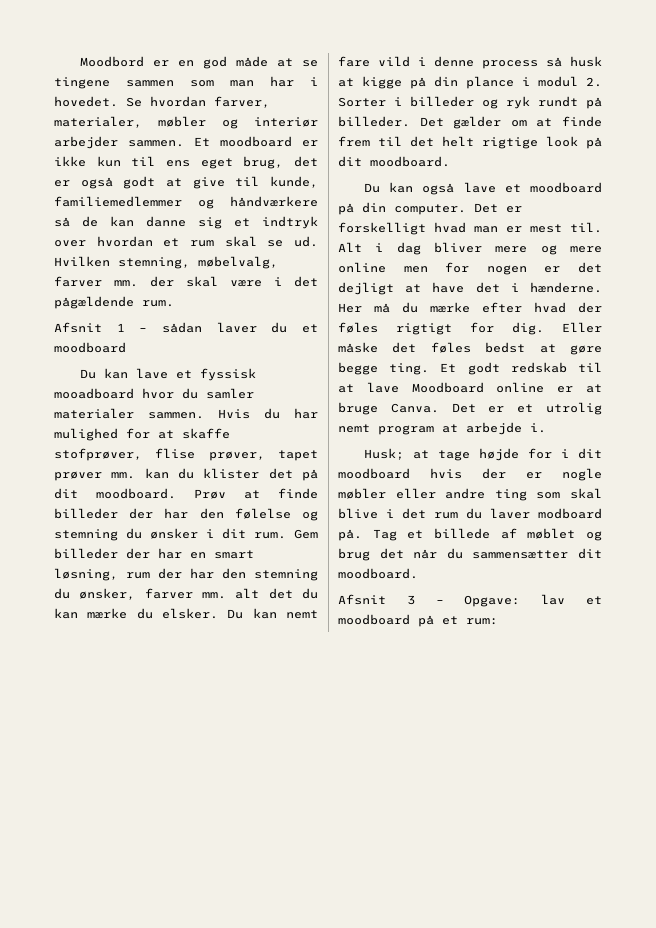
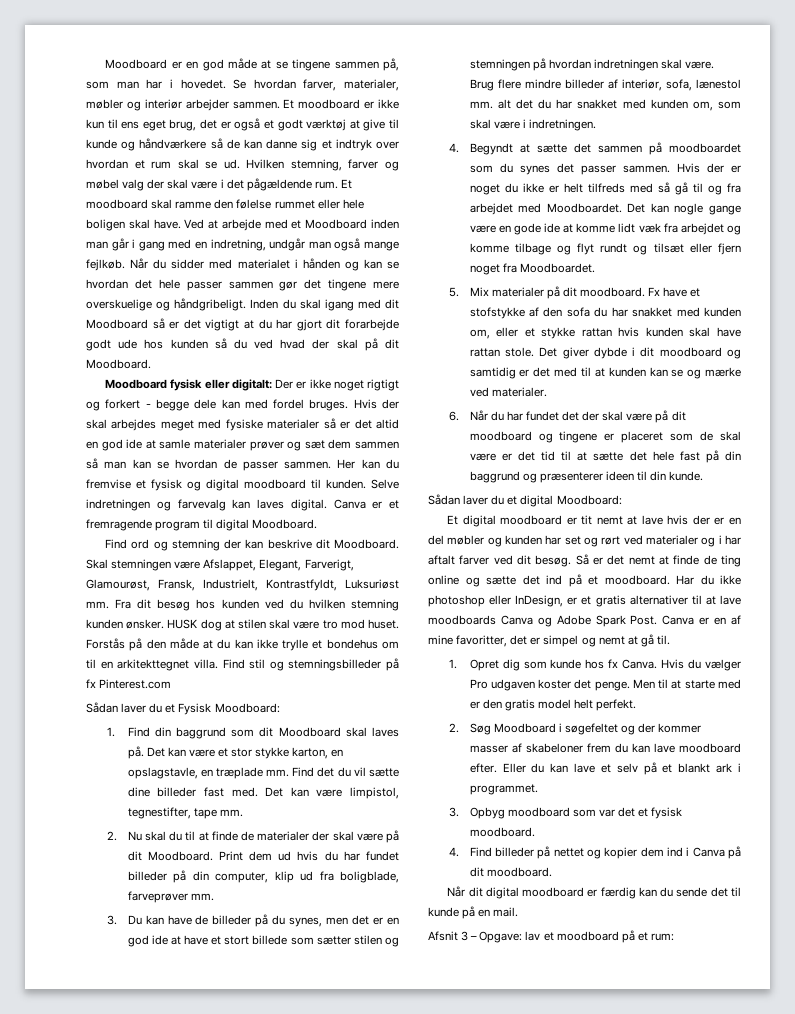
- Moodbord er en god måde at se tingene sammen som man har i hovedet.
+ Moodboard er en god måde at se tingene sammen på, som man har i hovedet.
- Et moodboard er ikke kun til ens eget brug, det er også godt at give til kunde, familiemedlemmer og håndværkere så de kan danne sig et indtryk over hvordan et rum skal se ud.
+ Et moodboard er ikke kun til ens eget brug, det er også et godt værktøj at give til kunde og håndværkere så de kan danne sig et indtryk over hvordan et rum skal se ud.
- Hvilken stemning, møbelvalg, farver mm. der skal være i det pågældende rum.
- Afsnit 1 – sådan laver du et moodboard
- Du kan lave et fyssisk mooadboard hvor du samler materialer sammen. Hvis du har mulighed for at skaffe stofprøver, flise prøver, tapet prøver mm. kan du klister det på dit moodboard. Prøv at finde billeder der har den følelse og stemning du ønsker i dit rum. Gem billeder der har en smart løsning, rum der har den stemning du ønsker, farver mm. alt det du kan mærke du elsker. Du kan nemt fare vild i denne process så husk at kigge på din plance i modul 2. Sorter i billeder og ryk rundt på billeder. Det gælder om at finde frem til det helt rigtige look på dit moodboard.
- Du kan også lave et moodboard på din computer. Det er forskelligt hvad man er mest til. Alt i dag bliver mere og mere online men for nogen er det dejligt at have det i hænderne. Her må du mærke efter hvad der føles rigtigt for dig. Eller måske det føles bedst at gøre begge ting. Et godt redskab til at lave Moodboard online er at bruge Canva. Det er et utrolig nemt program at arbejde i.
- Husk; at tage højde for i dit moodboard hvis der er nogle møbler eller andre ting som skal blive i det rum du laver modboard på. Tag et billede af møblet og brug det når du sammensætter dit moodboard.
+ Hvilken stemning, farver og møbel valg der skal være i det pågældende rum. Et moodboard skal ramme den følelse rummet eller hele boligen skal have. Ved at arbejde med et Moodboard inden man går i gang med en indretning, undgår man også mange fejlkøb. Når du sidder med materialet i hånden og kan se hvordan det hele passer sammen gør det tingene mere overskuelige og håndgribeligt. Inden du skal igang med dit Moodboard så er det vigtigt at du har gjort dit forarbejde godt ude hos kunden så du ved hvad der skal på dit Moodboard.
+ Moodboard fysisk eller digitalt: Der er ikke noget rigtigt og forkert - begge dele kan med fordel bruges. Hvis der skal arbejdes meget med fysiske materialer så er det altid en god ide at samle materialer prøver og sæt dem sammen så man kan se hvordan de passer sammen. Her kan du fremvise et fysisk og digital moodboard til kunden. Selve indretningen og farvevalg kan laves digital. Canva er et fremragende program til digital Moodboard.
+ Find ord og stemning der kan beskrive dit Moodboard. Skal stemningen være Afslappet, Elegant, Farverigt, Glamourøst, Fransk, Industrielt, Kontrastfyldt, Luksuriøst mm. Fra dit besøg hos kunden ved du hvilken stemning kunden ønsker. HUSK dog at stilen skal være tro mod huset. Forstås på den måde at du kan ikke trylle et bondehus om til en arkitekttegnet villa. Find stil og stemningsbilleder på fx Pinterest.com
+ Sådan laver du et Fysisk Moodboard:
+ 1. Find din baggrund som dit Moodboard skal laves på. Det kan være et stor stykke karton, en opslagstavle, en træplade mm. Find det du vil sætte dine billeder fast med. Det kan være limpistol, tegnestifter, tape mm.
+ 2. Nu skal du til at finde de materialer der skal være på dit Moodboard. Print dem ud hvis du har fundet billeder på din computer, klip ud fra boligblade, farveprøver mm.
+ 3. Du kan have de billeder på du synes, men det er en god ide at have et stort billede som sætter stilen og stemningen på hvordan indretningen skal være. Brug flere mindre billeder af interiør, sofa, lænestol mm. alt det du har snakket med kunden om, som skal være i indretningen.
+ 4. Begyndt at sætte det sammen på moodboardet som du synes det passer sammen. Hvis der er noget du ikke er helt tilfreds med så gå til og fra arbejdet med Moodboardet. Det kan nogle gange være en gode ide at komme lidt væk fra arbejdet og komme tilbage og flyt rundt og tilsæt eller fjern noget fra Moodboardet.
+ 5. Mix materialer på dit moodboard. Fx have et stofstykke af den sofa du har snakket med kunden om, eller et stykke rattan hvis kunden skal have rattan stole. Det giver dybde i dit moodboard og samtidig er det med til at kunden kan se og mærke ved materialer.
+ 6. Når du har fundet det der skal være på dit moodboard og tingene er placeret som de skal være er det tid til at sætte det hele fast på din baggrund og præsenterer ideen til din kunde.
+ Sådan laver du et digital Moodboard:
+ Et digital moodboard er tit nemt at lave hvis der er en del møbler og kunden har set og rørt ved materialer og i har aftalt farver ved dit besøg. Så er det nemt at finde de ting online og sætte det ind på et moodboard. Har du ikke photoshop eller InDesign, er et gratis alternativer til at lave moodboards Canva og Adobe Spark Post. Canva er en af mine favoritter, det er simpel og nemt at gå til.
+ 1. Opret dig som kunde hos fx Canva. Hvis du vælger Pro udgaven koster det penge. Men til at starte med er den gratis model helt perfekt.
+ 2. Søg Moodboard i søgefeltet og der kommer masser af skabeloner frem du kan lave moodboard efter. Eller du kan lave et selv på et blankt ark i programmet.
+ 3. Opbyg moodboard som var det et fysisk moodboard.
+ 4. Find billeder på nettet og kopier dem ind i Canva på dit moodboard.
+ Når dit digital moodboard er færdig kan du sende det til kunde på en mail.

